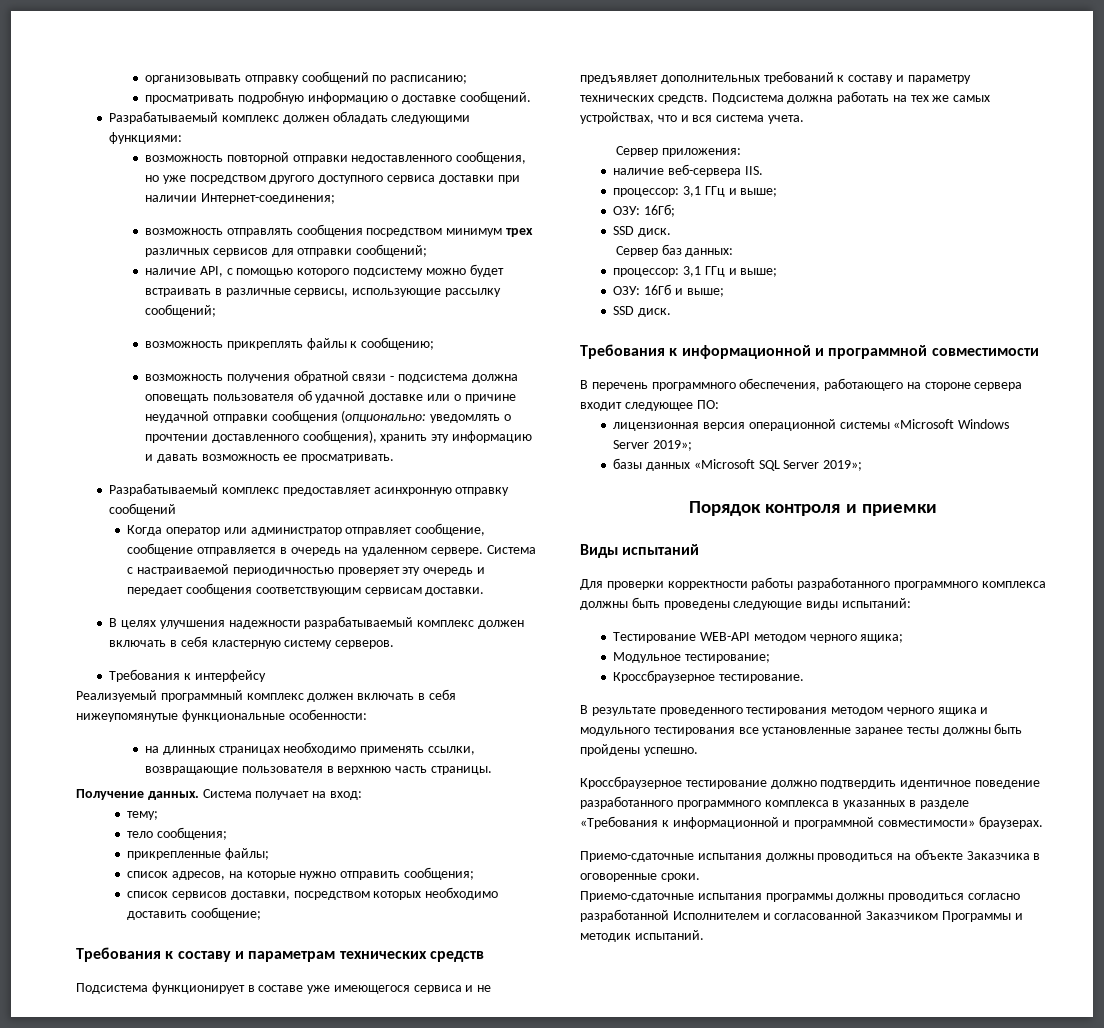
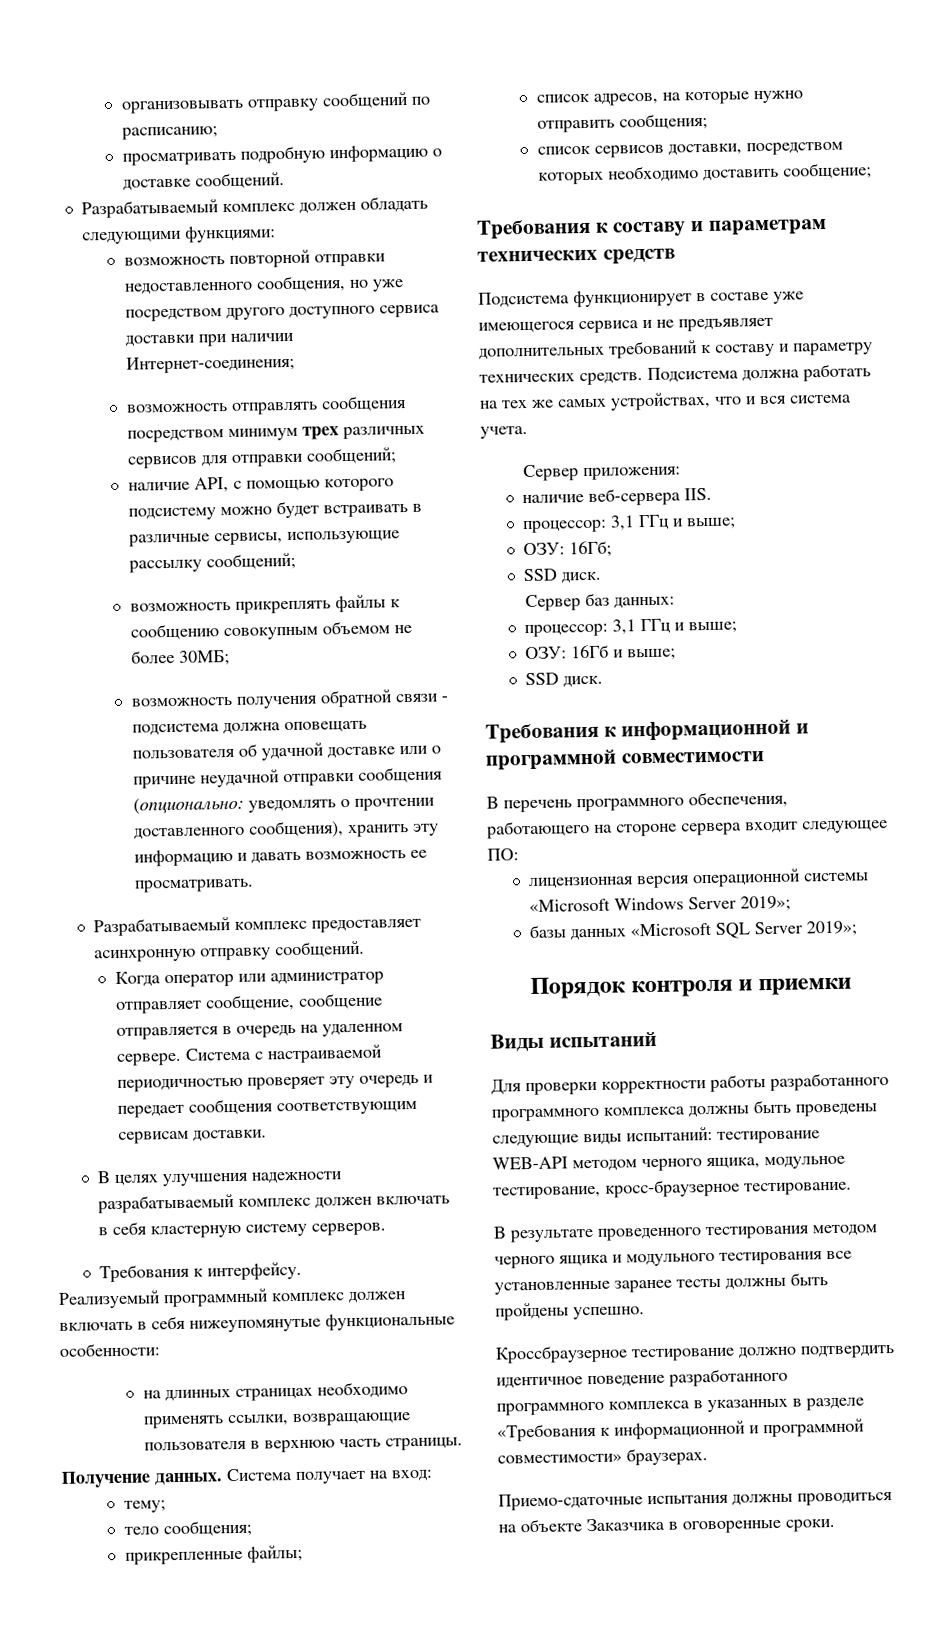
- возможность прикреплять файлы к сообщению;
+ возможность прикреплять файлы к сообщению совокупным объемом не более 30МБ;
- Разрабатываемый комплекс предоставляет асинхронную отправку сообщений
+ Разрабатываемый комплекс предоставляет асинхронную отправку сообщений.
- Требования к интерфейсу
+ Требования к интерфейсу.
- Для проверки корректности работы разработанного программного комплекса должны быть проведены следующие виды испытаний:
- Тестирование WEB-API методом черного ящика;
- Модульное тестирование;
- Кроссбраузерное тестирование.
+ Для проверки корректности работы разработанного программного комплекса должны быть проведены следующие виды испытаний: тестирование WEB-API методом черного ящика, модульное тестирование, кросс-браузерное тестирование.
- Приемо-сдаточные испытания программы должны проводиться согласно разработанной Исполнителем и согласованной Заказчиком Программы и методик испытаний.

